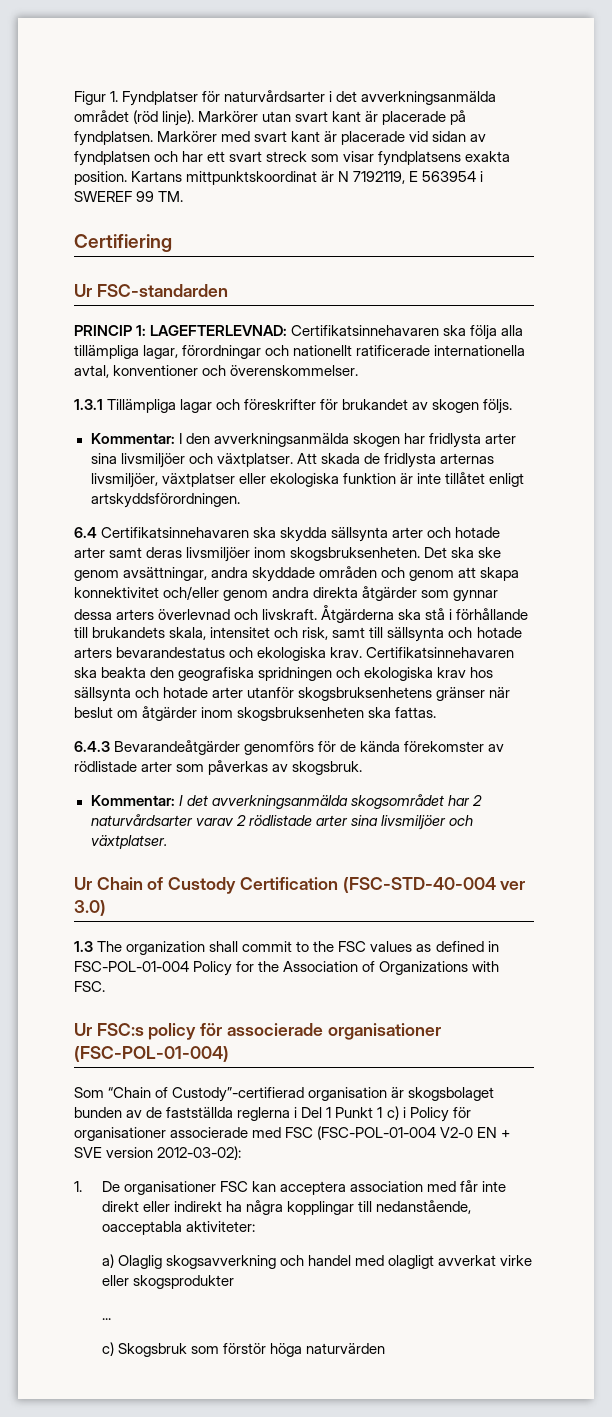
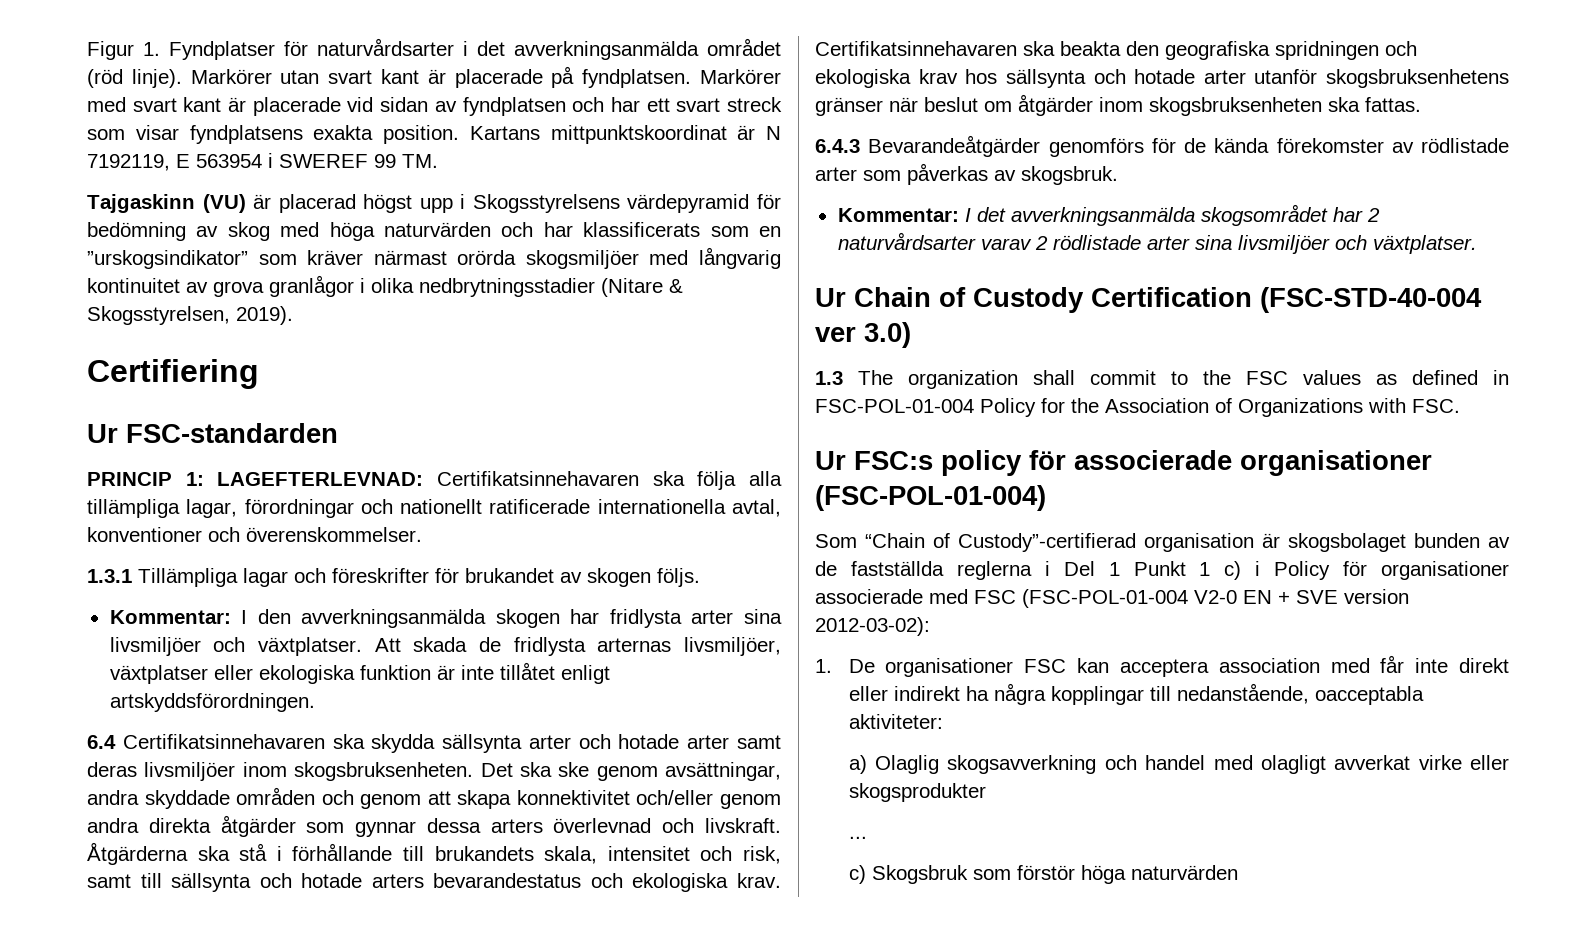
+ Tajgaskinn (VU) är placerad högst upp i Skogsstyrelsens värdepyramid för bedömning av skog med höga naturvärden och har klassificerats som en ”urskogsindikator” som kräver närmast orörda skogsmiljöer med långvarig kontinuitet av grova granlågor i olika nedbrytningsstadier (Nitare & Skogsstyrelsen, 2019).

